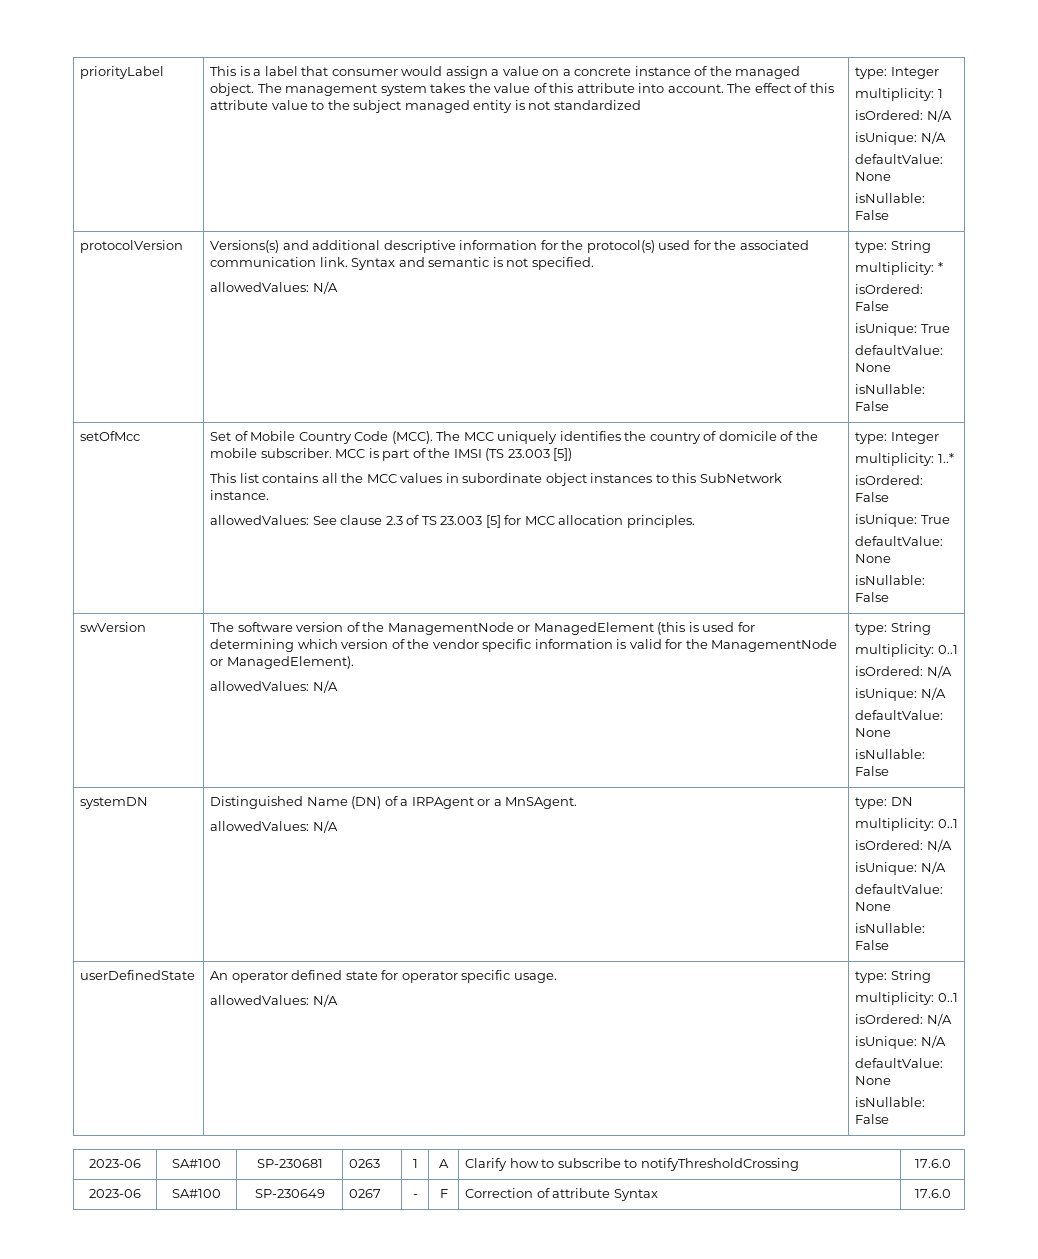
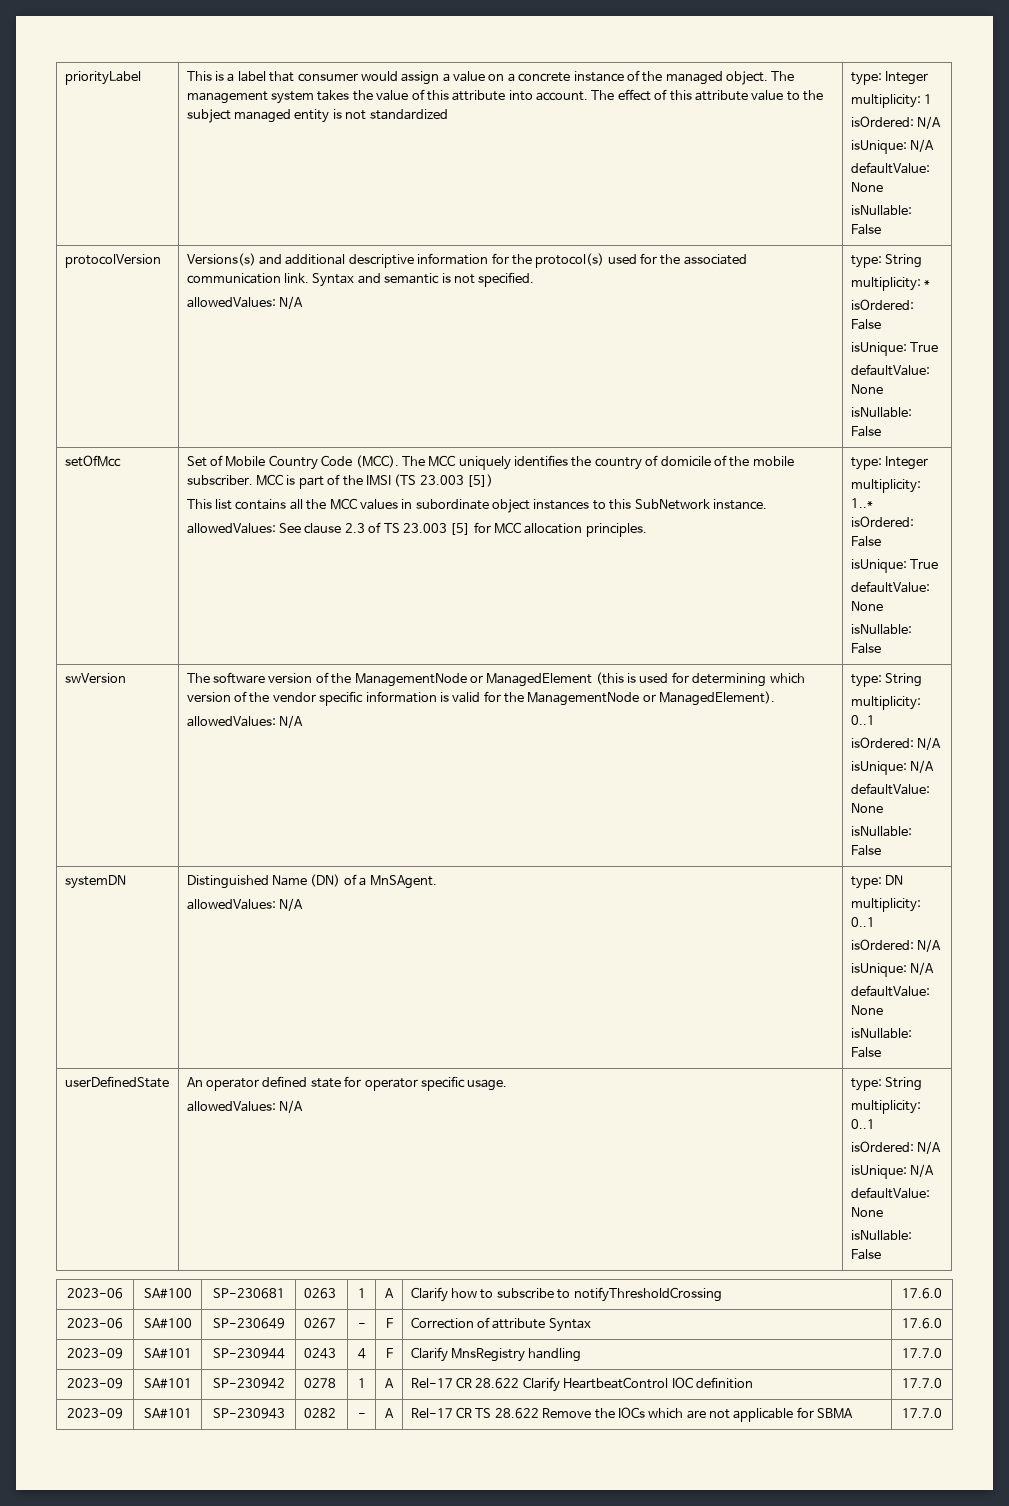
- systemDN | Distinguished Name (DN) of a IRPAgent or a MnSAgent.
+ systemDN | Distinguished Name (DN) of a MnSAgent.
+ 2023-09 | SA#101 | SP-230944 | 0243 | 4 | F | Clarify MnsRegistry handling | 17.7.0
+ 2023-09 | SA#101 | SP-230942 | 0278 | 1 | A | Rel-17 CR 28.622 Clarify HeartbeatControl IOC definition | 17.7.0
+ 2023-09 | SA#101 | SP-230943 | 0282 | - | A | Rel-17 CR TS 28.622 Remove the IOCs which are not applicable for SBMA | 17.7.0

